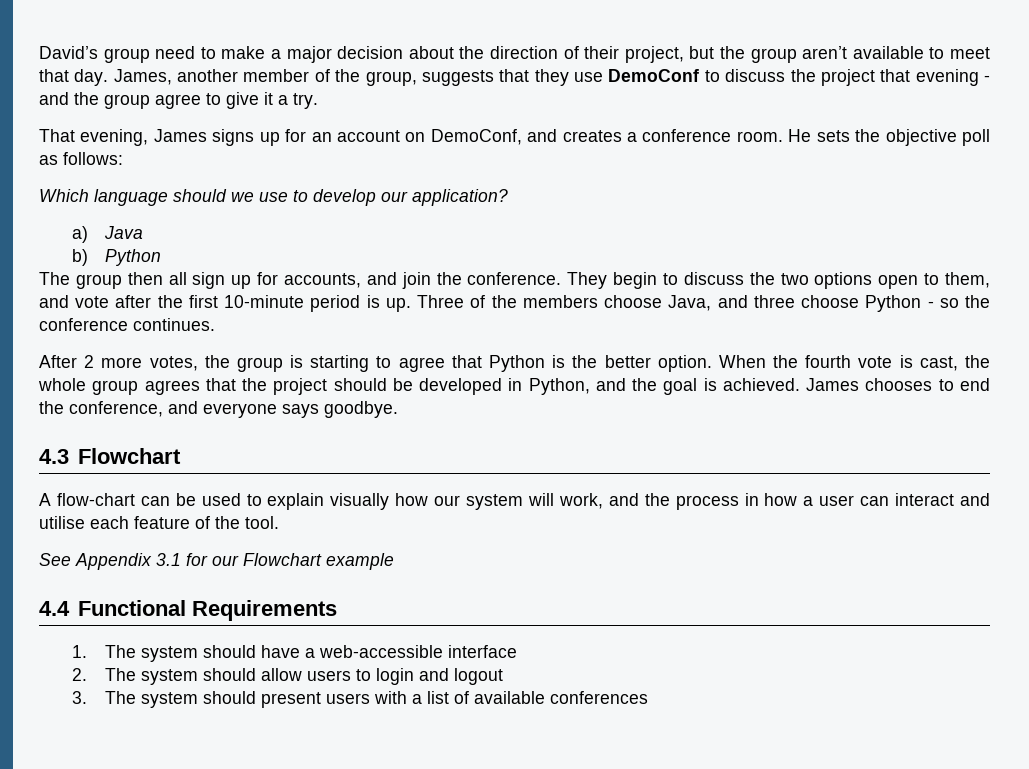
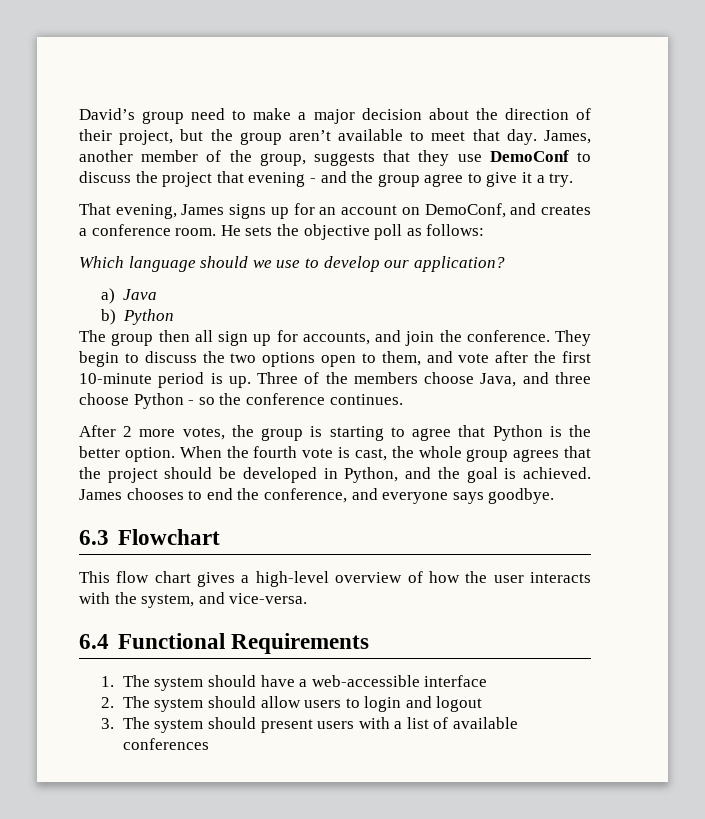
- 4.3 Flowchart
+ 6.3 Flowchart
- A flow-chart can be used to explain visually how our system will work, and the process in how a user can interact and utilise each feature of the tool.
- See Appendix 3.1 for our Flowchart example
- 4.4 Functional Requirements
+ This flow chart gives a high-level overview of how the user interacts with the system, and vice-versa.
+ 6.4 Functional Requirements

